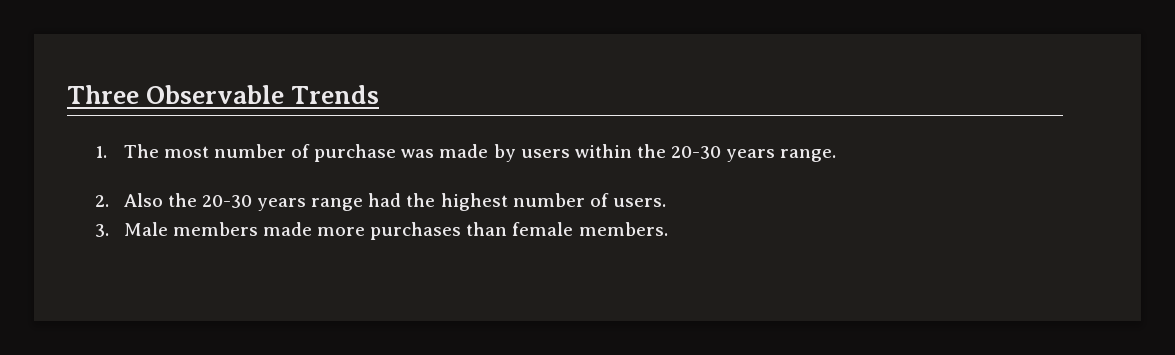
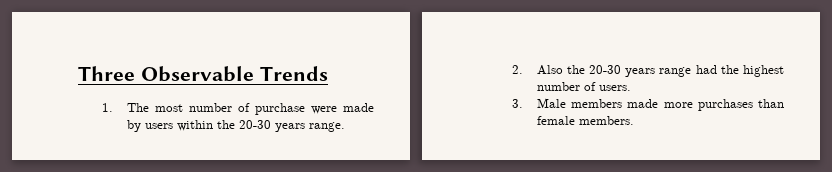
- 1. The most number of purchase was made by users within the 20-30 years range.
+ 1. The most number of purchase were made by users within the 20-30 years range.

